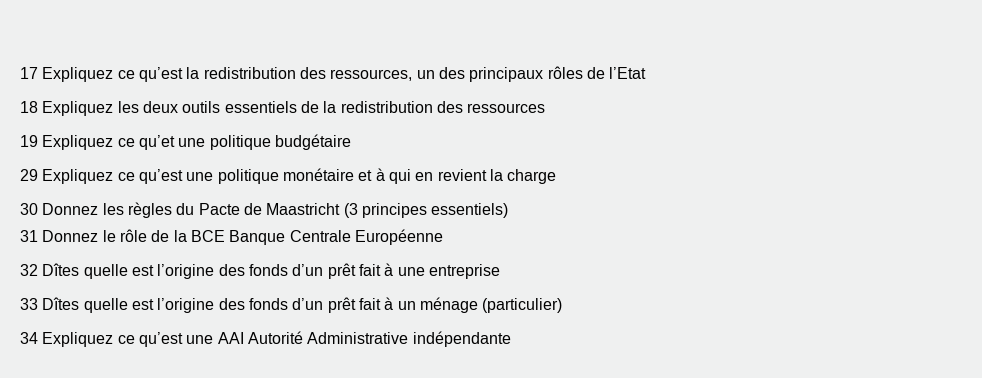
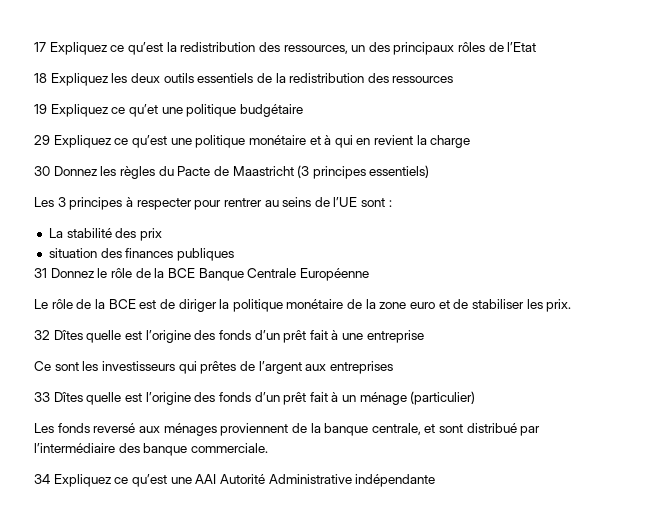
+ Les 3 principes à respecter pour rentrer au seins de l’UE sont :
+ La stabilité des prix
+ situation des finances publiques
+ Le rôle de la BCE est de diriger la politique monétaire de la zone euro et de stabiliser les prix.
+ Ce sont les investisseurs qui prêtes de l’argent aux entreprises
+ Les fonds reversé aux ménages proviennent de la banque centrale, et sont distribué par l’intermédiaire des banque commerciale.

